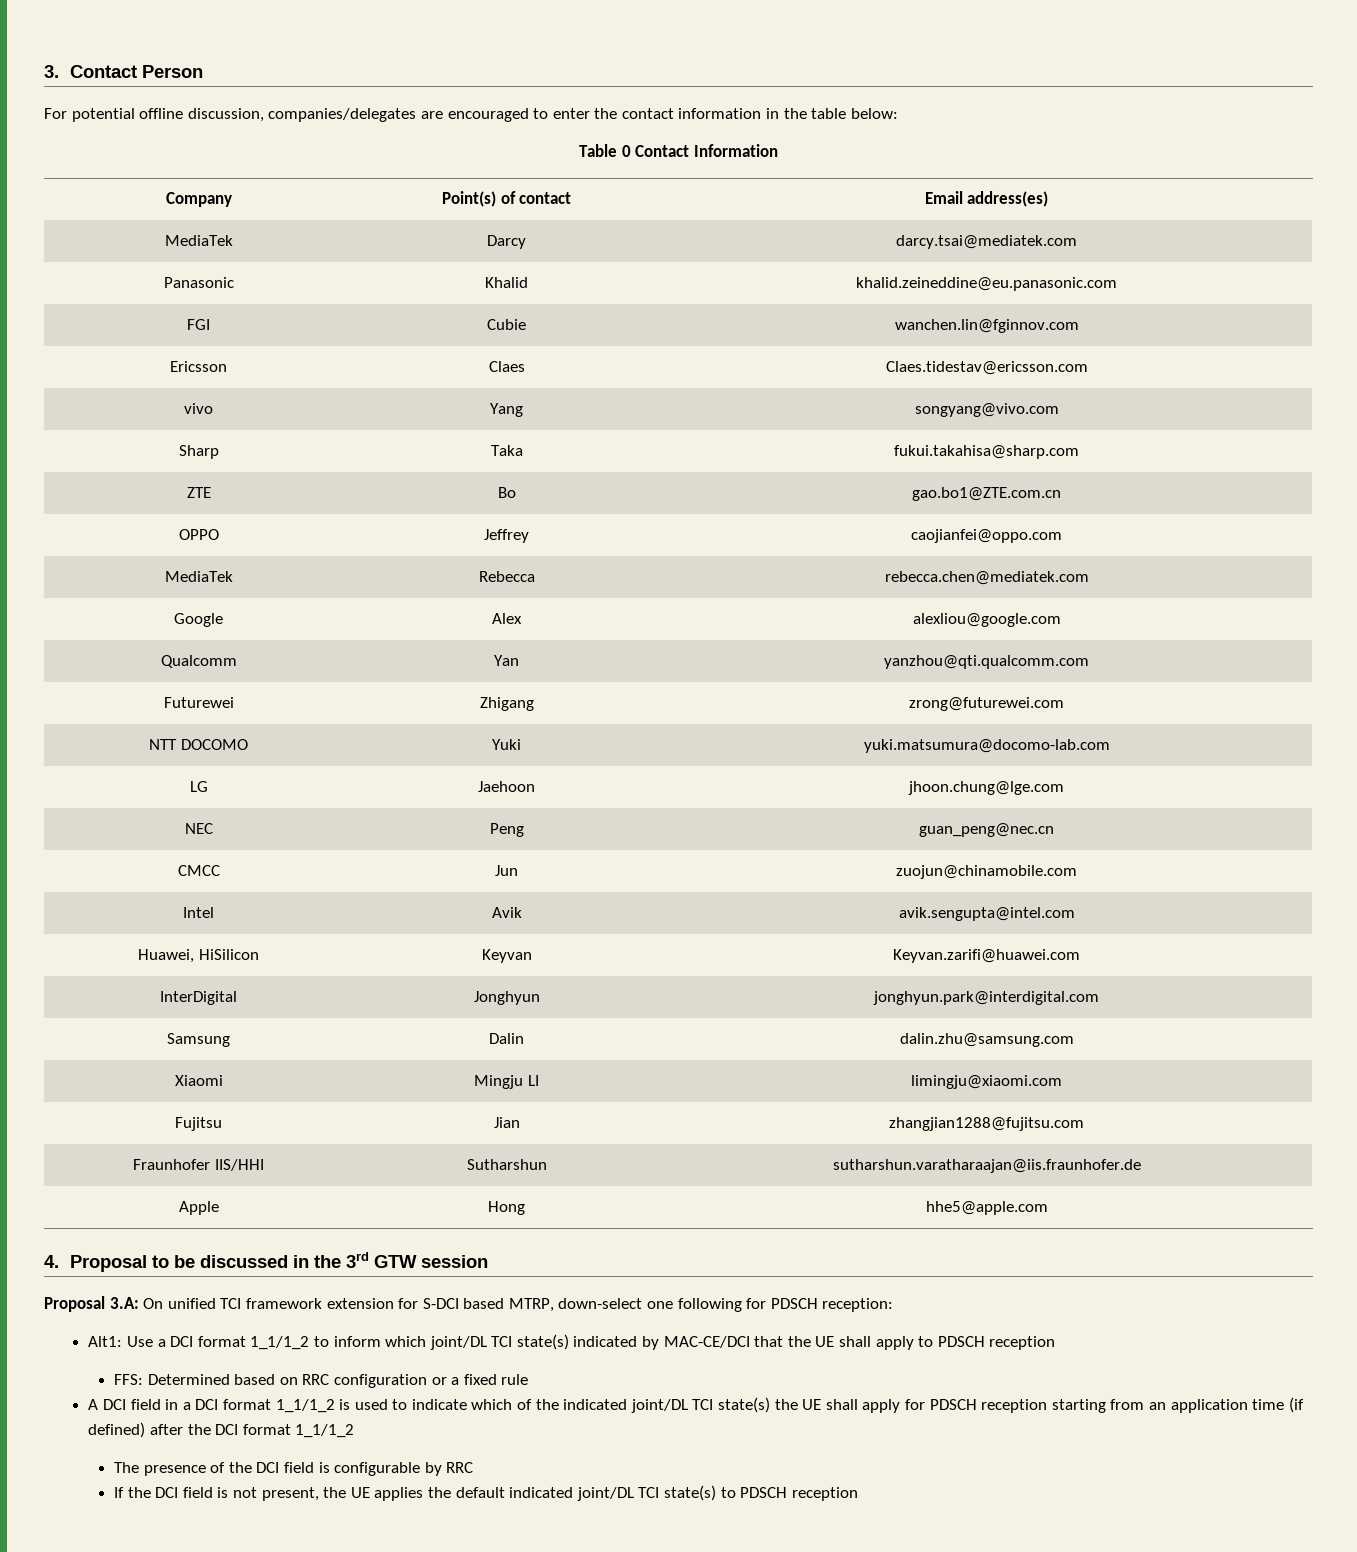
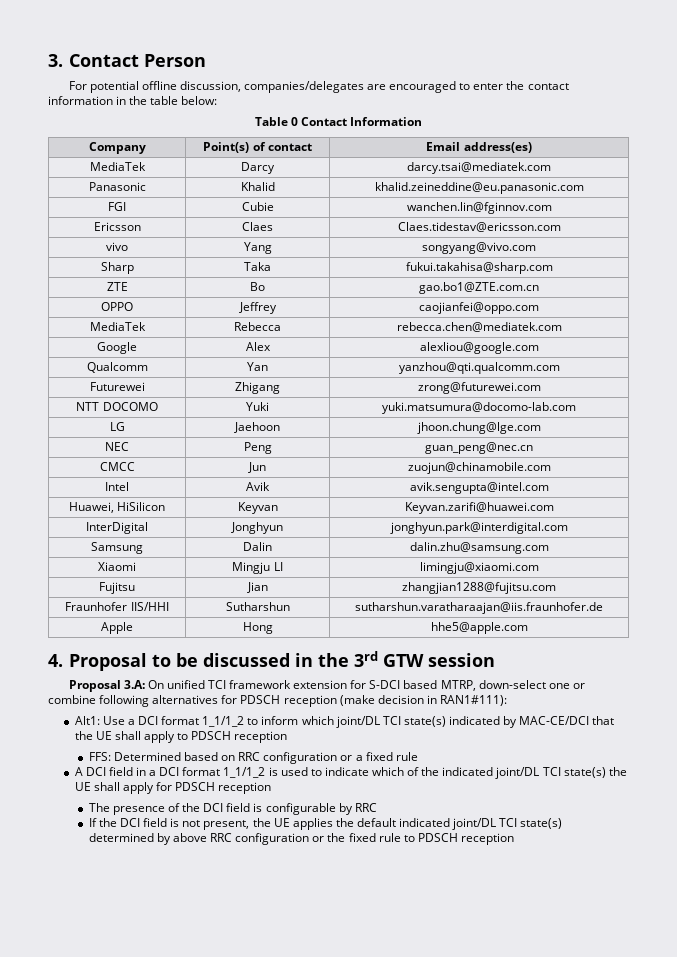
- Proposal 3.A: On unified TCI framework extension for S-DCI based MTRP, down-select one following for PDSCH reception:
+ Proposal 3.A: On unified TCI framework extension for S-DCI based MTRP, down-select one or combine following alternatives for PDSCH reception (make decision in RAN1#111):
- A DCI field in a DCI format 1_1/1_2 is used to indicate which of the indicated joint/DL TCI state(s) the UE shall apply for PDSCH reception starting from an application time (if defined) after the DCI format 1_1/1_2
+ A DCI field in a DCI format 1_1/1_2 is used to indicate which of the indicated joint/DL TCI state(s) the UE shall apply for PDSCH reception
- If the DCI field is not present, the UE applies the default indicated joint/DL TCI state(s) to PDSCH reception
+ If the DCI field is not present, the UE applies the default indicated joint/DL TCI state(s) determined by above RRC configuration or the fixed rule to PDSCH reception

